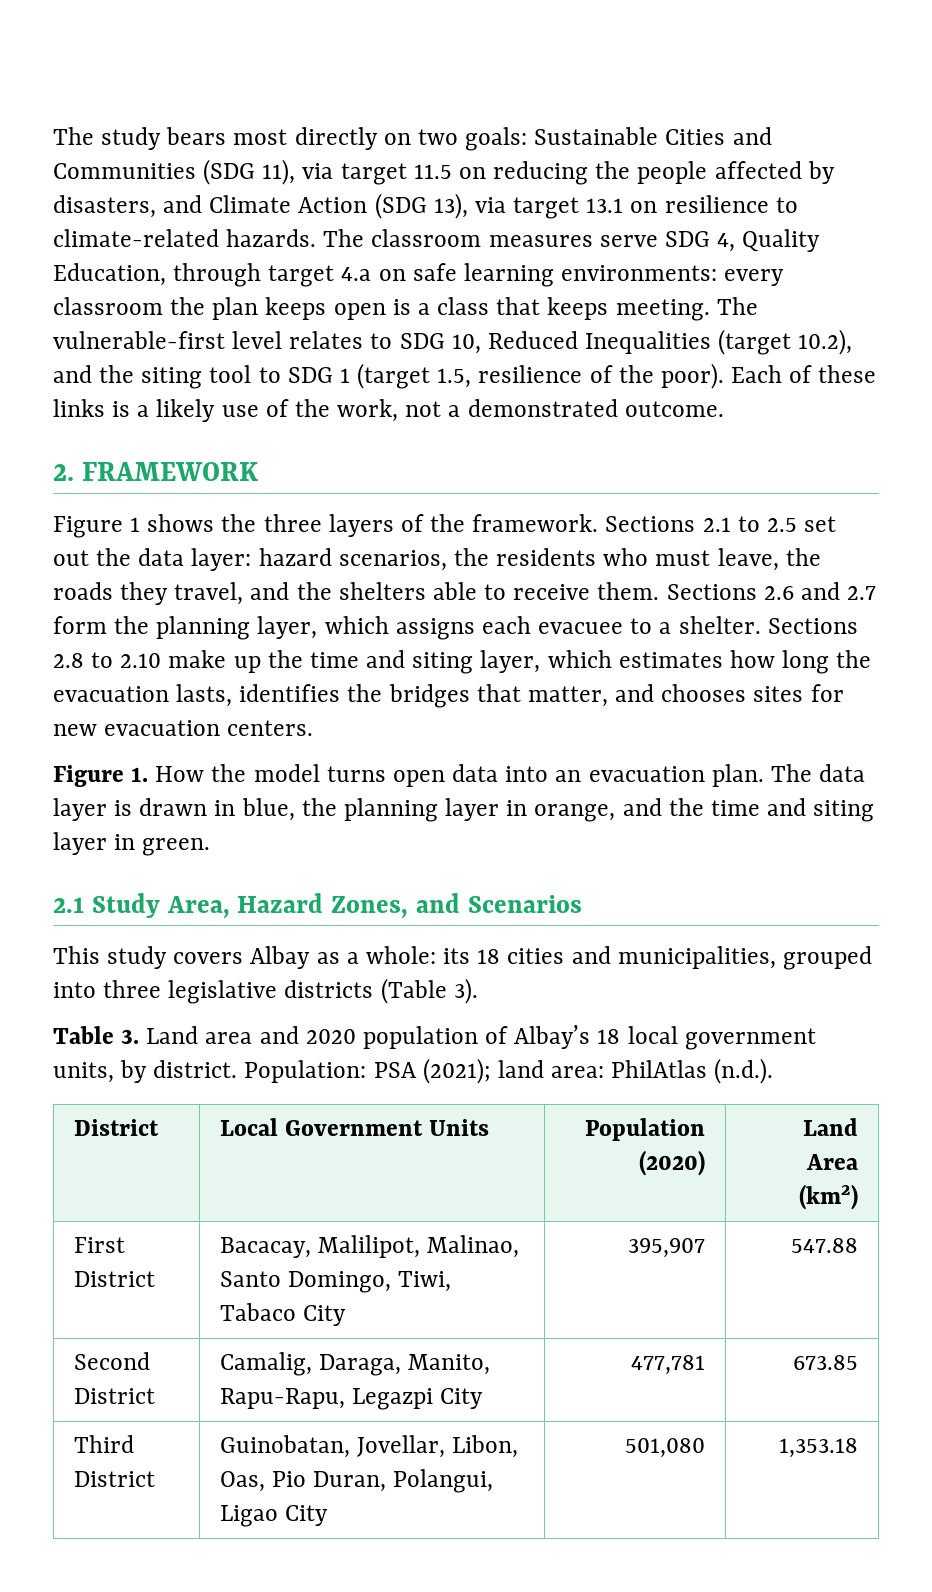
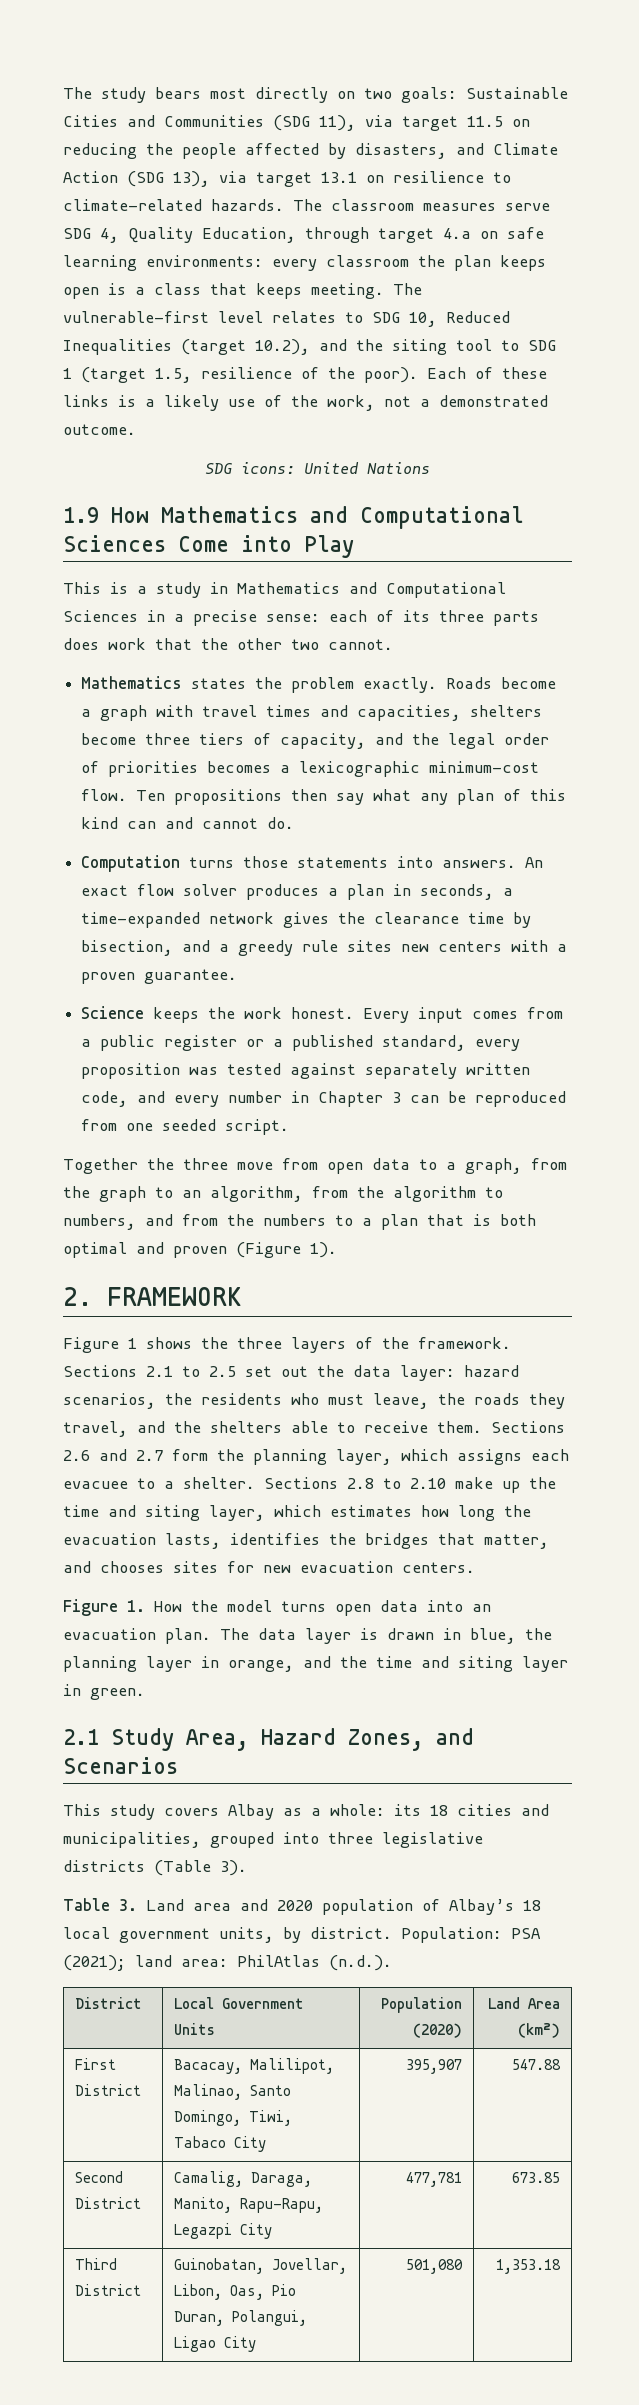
+ SDG icons: United Nations
+ 1.9 How Mathematics and Computational Sciences Come into Play
+ This is a study in Mathematics and Computational Sciences in a precise sense: each of its three parts does work that the other two cannot.
+ Mathematics states the problem exactly. Roads become a graph with travel times and capacities, shelters become three tiers of capacity, and the legal order of priorities becomes a lexicographic minimum-cost flow. Ten propositions then say what any plan of this kind can and cannot do.
+ Computation turns those statements into answers. An exact flow solver produces a plan in seconds, a time-expanded network gives the clearance time by bisection, and a greedy rule sites new centers with a proven guarantee.
+ Science keeps the work honest. Every input comes from a public register or a published standard, every proposition was tested against separately written code, and every number in Chapter 3 can be reproduced from one seeded script.
+ Together the three move from open data to a graph, from the graph to an algorithm, from the algorithm to numbers, and from the numbers to a plan that is both optimal and proven (Figure 1).

